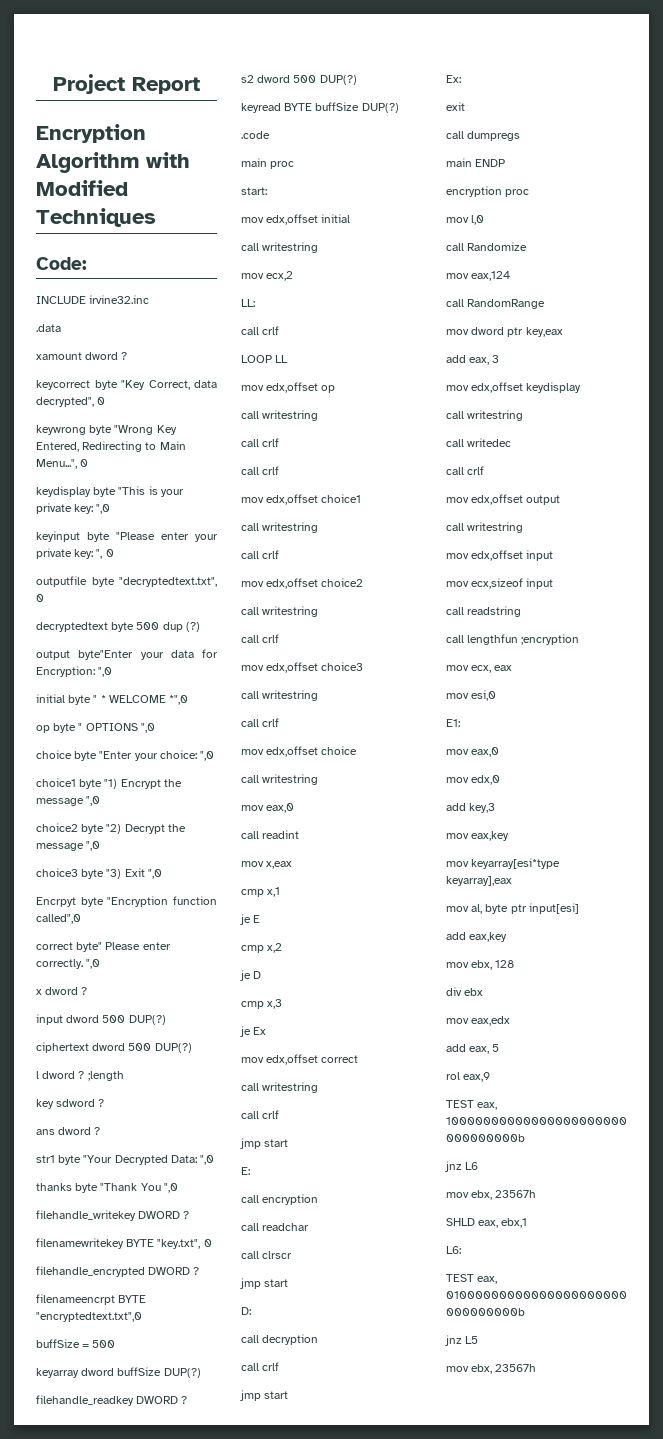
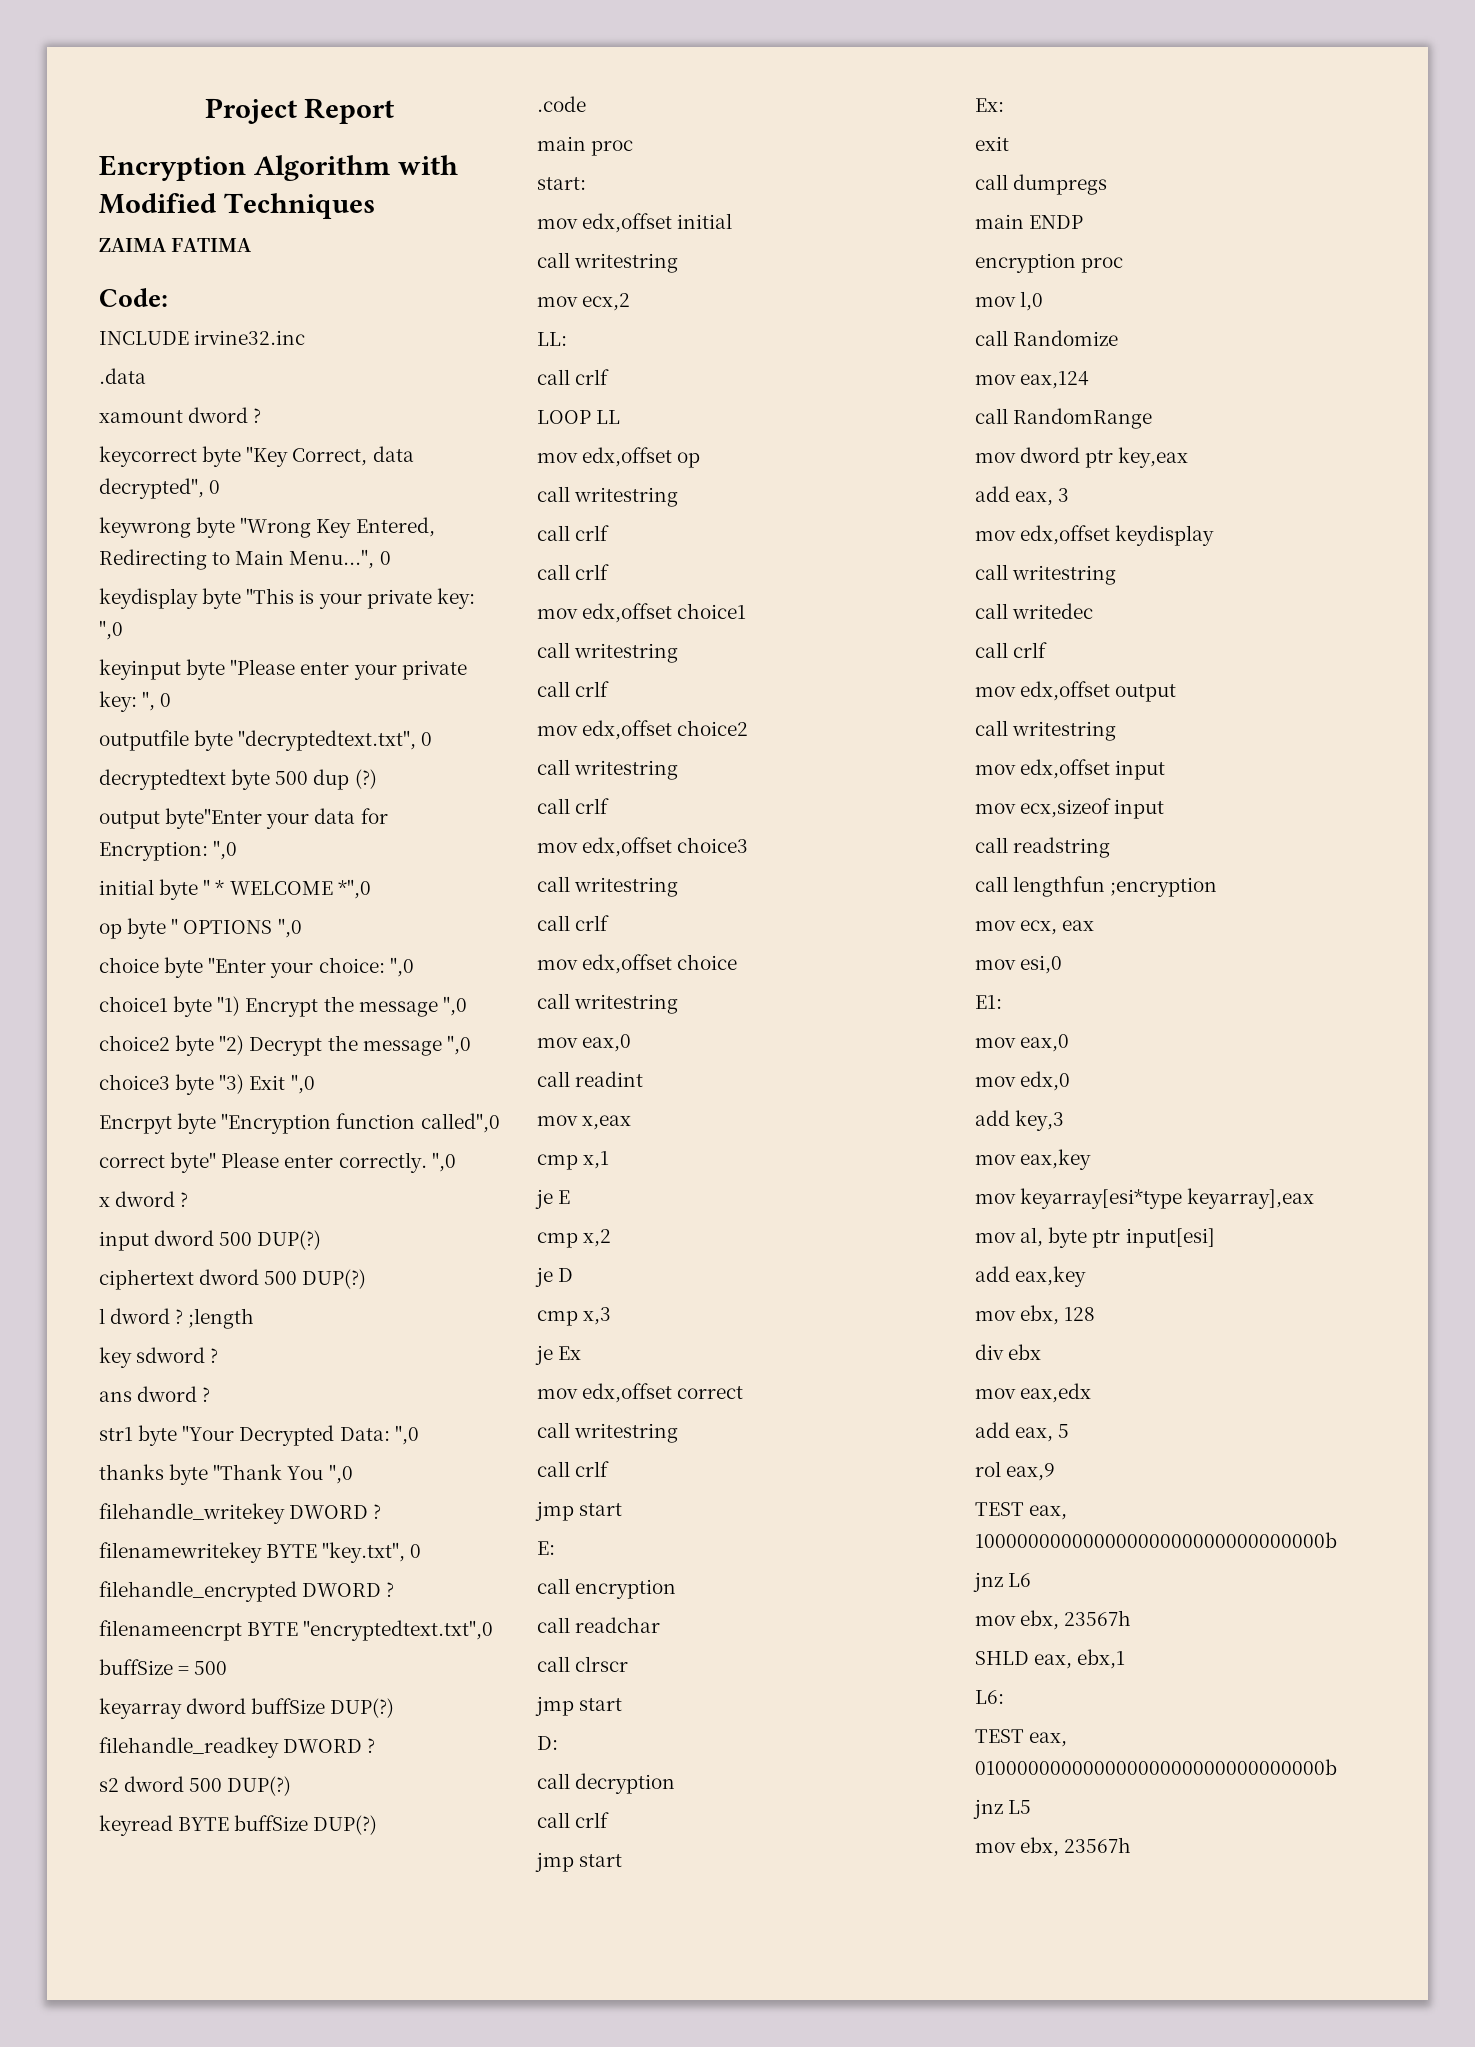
+ ZAIMA FATIMA

